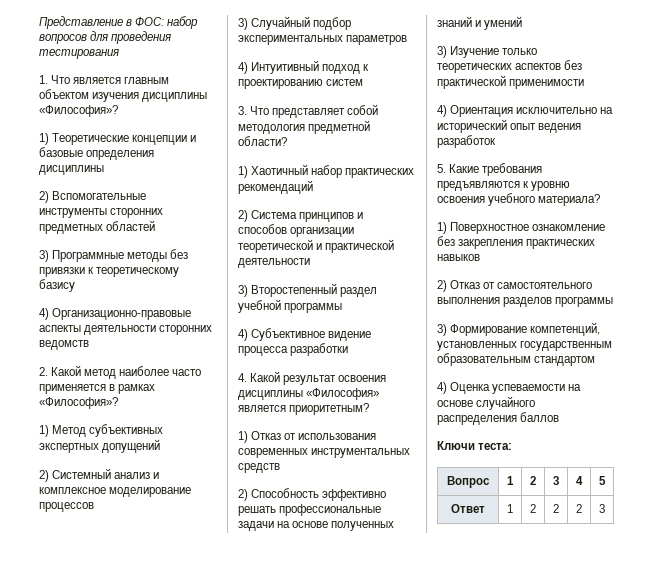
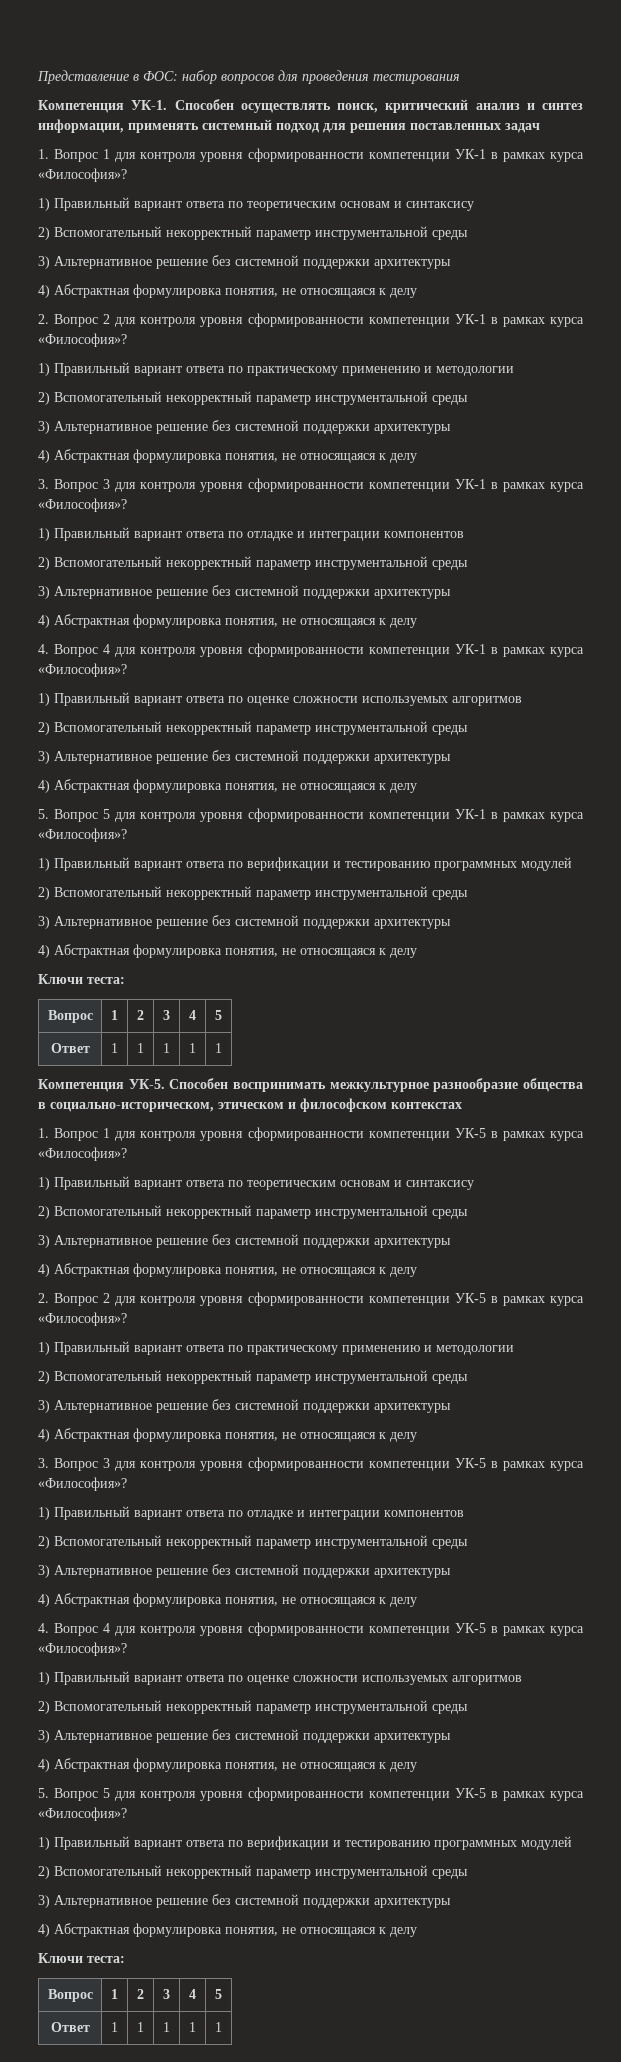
- 1. Что является главным объектом изучения дисциплины «Философия»?
- 1) Теоретические концепции и базовые определения дисциплины
- 2) Вспомогательные инструменты сторонних предметных областей
- 3) Программные методы без привязки к теоретическому базису
- 4) Организационно-правовые аспекты деятельности сторонних ведомств
- 2. Какой метод наиболее часто применяется в рамках «Философия»?
- 1) Метод субъективных экспертных допущений
- 2) Системный анализ и комплексное моделирование процессов
- 3) Случайный подбор экспериментальных параметров
- 4) Интуитивный подход к проектированию систем
- 3. Что представляет собой методология предметной области?
- 1) Хаотичный набор практических рекомендаций
- 2) Система принципов и способов организации теоретической и практической деятельности
- 3) Второстепенный раздел учебной программы
- 4) Субъективное видение процесса разработки
- 4. Какой результат освоения дисциплины «Философия» является приоритетным?
- 1) Отказ от использования современных инструментальных средств
- 2) Способность эффективно решать профессиональные задачи на основе полученных знаний и умений
- 3) Изучение только теоретических аспектов без практической применимости
- 4) Ориентация исключительно на исторический опыт ведения разработок
- 5. Какие требования предъявляются к уровню освоения учебного материала?
- 1) Поверхностное ознакомление без закрепления практических навыков
- 2) Отказ от самостоятельного выполнения разделов программы
- 3) Формирование компетенций, установленных государственным образовательным стандартом
- 4) Оценка успеваемости на основе случайного распределения баллов
+ Компетенция УК-1. Способен осуществлять поиск, критический анализ и синтез информации, применять системный подход для решения поставленных задач
+ 1. Вопрос 1 для контроля уровня сформированности компетенции УК-1 в рамках курса «Философия»?
+ 1) Правильный вариант ответа по теоретическим основам и синтаксису
+ 2) Вспомогательный некорректный параметр инструментальной среды
+ 3) Альтернативное решение без системной поддержки архитектуры
+ 4) Абстрактная формулировка понятия, не относящаяся к делу
+ 2. Вопрос 2 для контроля уровня сформированности компетенции УК-1 в рамках курса «Философия»?
+ 1) Правильный вариант ответа по практическому применению и методологии
+ 2) Вспомогательный некорректный параметр инструментальной среды
+ 3) Альтернативное решение без системной поддержки архитектуры
+ 4) Абстрактная формулировка понятия, не относящаяся к делу
+ 3. Вопрос 3 для контроля уровня сформированности компетенции УК-1 в рамках курса «Философия»?
+ 1) Правильный вариант ответа по отладке и интеграции компонентов
+ 2) Вспомогательный некорректный параметр инструментальной среды
+ 3) Альтернативное решение без системной поддержки архитектуры
+ 4) Абстрактная формулировка понятия, не относящаяся к делу
+ 4. Вопрос 4 для контроля уровня сформированности компетенции УК-1 в рамках курса «Философия»?
+ 1) Правильный вариант ответа по оценке сложности используемых алгоритмов
+ 2) Вспомогательный некорректный параметр инструментальной среды
+ 3) Альтернативное решение без системной поддержки архитектуры
+ 4) Абстрактная формулировка понятия, не относящаяся к делу
+ 5. Вопрос 5 для контроля уровня сформированности компетенции УК-1 в рамках курса «Философия»?
+ 1) Правильный вариант ответа по верификации и тестированию программных модулей
+ 2) Вспомогательный некорректный параметр инструментальной среды
+ 3) Альтернативное решение без системной поддержки архитектуры
+ 4) Абстрактная формулировка понятия, не относящаяся к делу
  Ключи теста:
  Вопрос | 1 | 2 | 3 | 4 | 5
- Ответ | 1 | 2 | 2 | 2 | 3
+ Ответ | 1 | 1 | 1 | 1 | 1
+ Компетенция УК-5. Способен воспринимать межкультурное разнообразие общества в социально-историческом, этическом и философском контекстах
+ 1. Вопрос 1 для контроля уровня сформированности компетенции УК-5 в рамках курса «Философия»?
+ 1) Правильный вариант ответа по теоретическим основам и синтаксису
+ 2) Вспомогательный некорректный параметр инструментальной среды
+ 3) Альтернативное решение без системной поддержки архитектуры
+ 4) Абстрактная формулировка понятия, не относящаяся к делу
+ 2. Вопрос 2 для контроля уровня сформированности компетенции УК-5 в рамках курса «Философия»?
+ 1) Правильный вариант ответа по практическому применению и методологии
+ 2) Вспомогательный некорректный параметр инструментальной среды
+ 3) Альтернативное решение без системной поддержки архитектуры
+ 4) Абстрактная формулировка понятия, не относящаяся к делу
+ 3. Вопрос 3 для контроля уровня сформированности компетенции УК-5 в рамках курса «Философия»?
+ 1) Правильный вариант ответа по отладке и интеграции компонентов
+ 2) Вспомогательный некорректный параметр инструментальной среды
+ 3) Альтернативное решение без системной поддержки архитектуры
+ 4) Абстрактная формулировка понятия, не относящаяся к делу
+ 4. Вопрос 4 для контроля уровня сформированности компетенции УК-5 в рамках курса «Философия»?
+ 1) Правильный вариант ответа по оценке сложности используемых алгоритмов
+ 2) Вспомогательный некорректный параметр инструментальной среды
+ 3) Альтернативное решение без системной поддержки архитектуры
+ 4) Абстрактная формулировка понятия, не относящаяся к делу
+ 5. Вопрос 5 для контроля уровня сформированности компетенции УК-5 в рамках курса «Философия»?
+ 1) Правильный вариант ответа по верификации и тестированию программных модулей
+ 2) Вспомогательный некорректный параметр инструментальной среды
+ 3) Альтернативное решение без системной поддержки архитектуры
+ 4) Абстрактная формулировка понятия, не относящаяся к делу
+ Ключи теста:
+ Вопрос | 1 | 2 | 3 | 4 | 5
+ Ответ | 1 | 1 | 1 | 1 | 1

